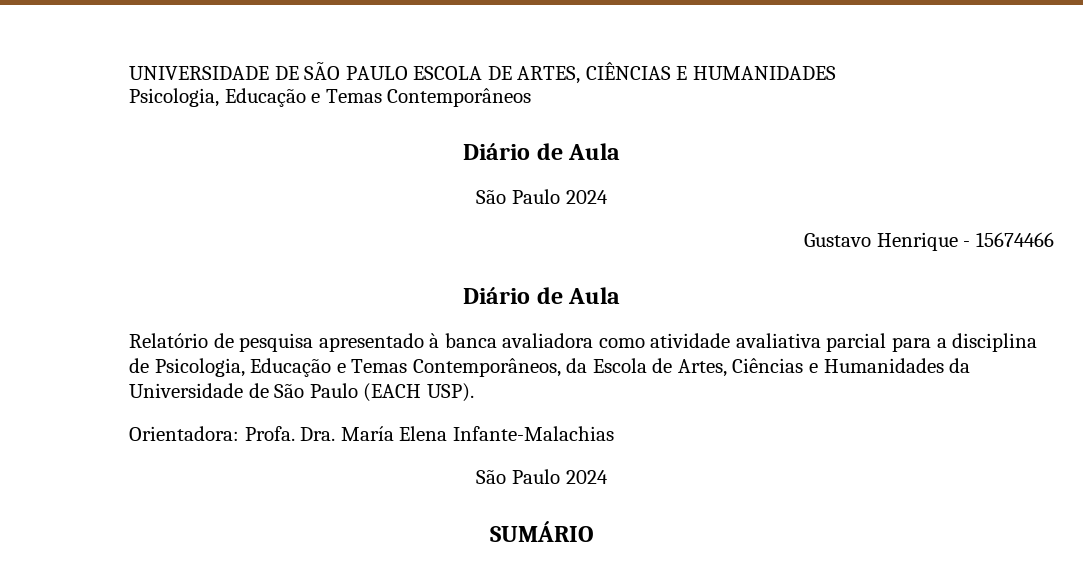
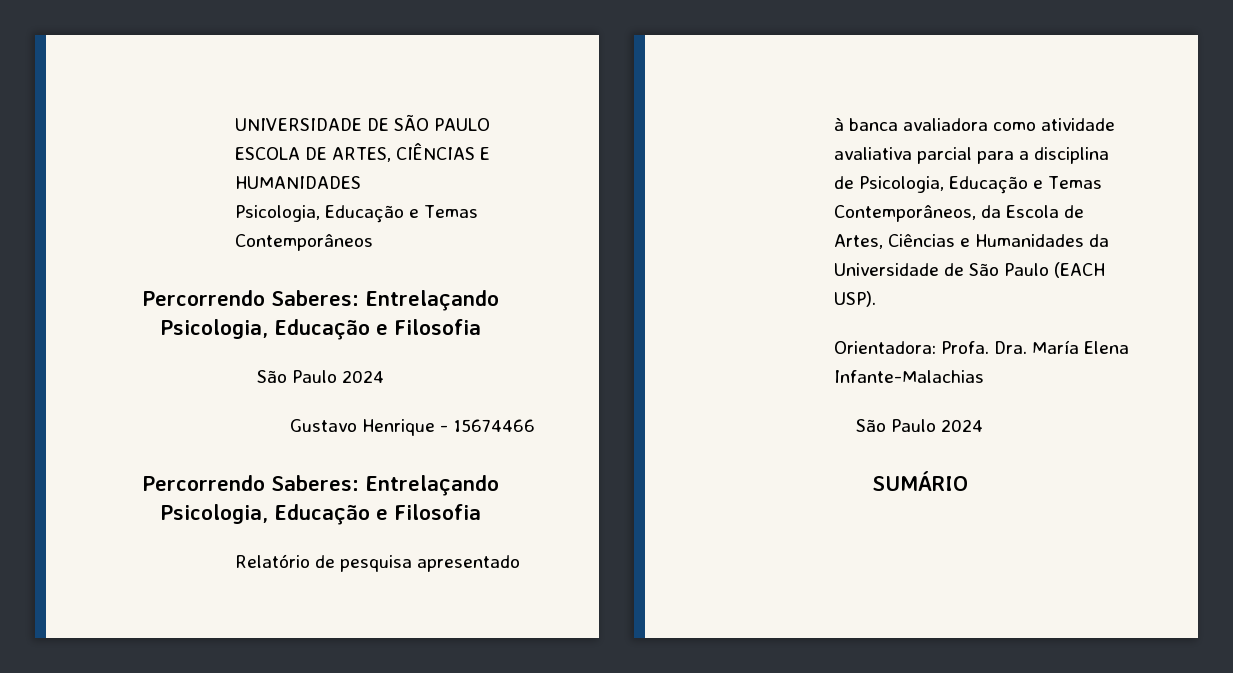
  Psicologia, Educação e Temas Contemporâneos
- Diário de Aula
+ Percorrendo Saberes: Entrelaçando Psicologia, Educação e Filosofia
  Gustavo Henrique - 15674466
- Diário de Aula
+ Percorrendo Saberes: Entrelaçando Psicologia, Educação e Filosofia

